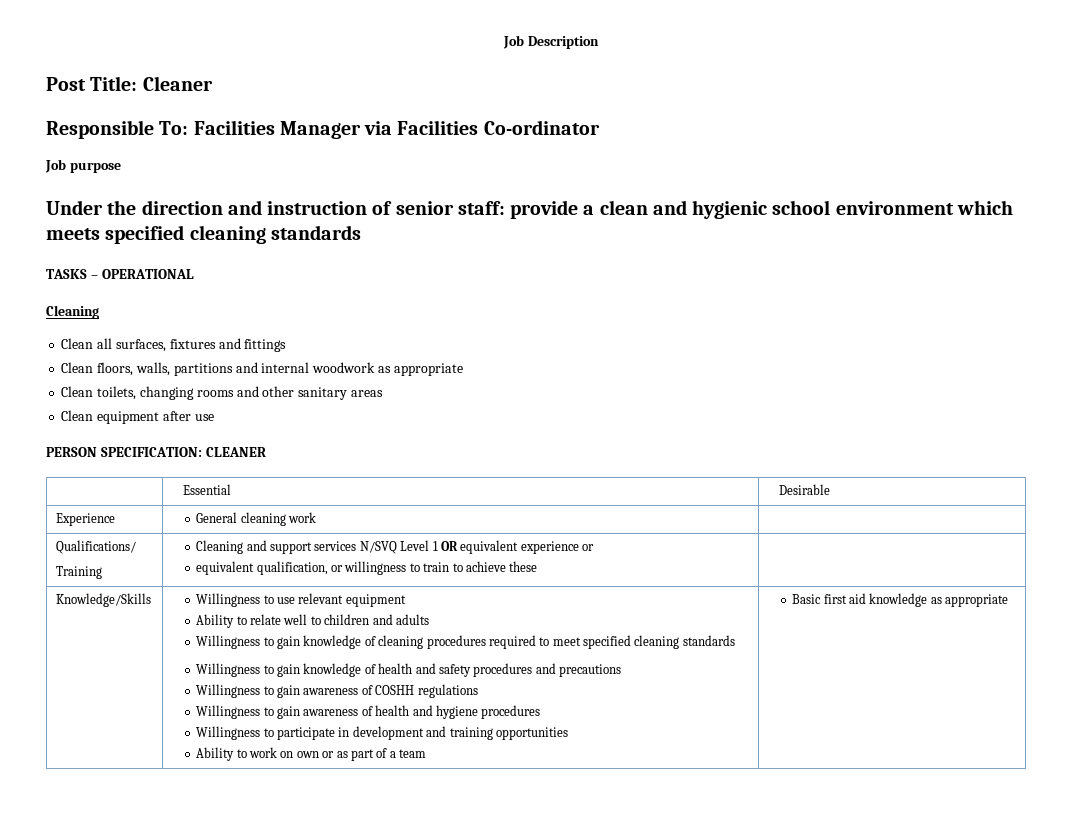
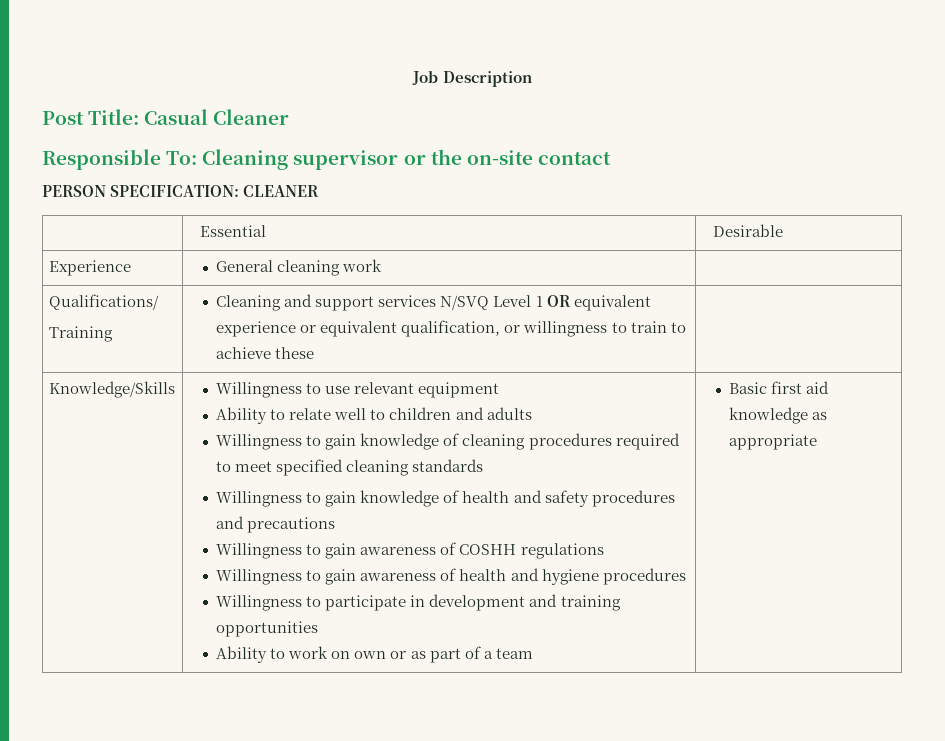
- Post Title: Cleaner
+ Post Title: Casual Cleaner
- Responsible To: Facilities Manager via Facilities Co-ordinator
- Job purpose
- Under the direction and instruction of senior staff: provide a clean and hygienic school environment which meets specified cleaning standards
- TASKS – OPERATIONAL
- Cleaning
- Clean all surfaces, fixtures and fittings
- Clean floors, walls, partitions and internal woodwork as appropriate
- Clean toilets, changing rooms and other sanitary areas
- Clean equipment after use
+ Responsible To: Cleaning supervisor or the on-site contact
  Qualifications/
- Training | Cleaning and support services N/SVQ Level 1 OR equivalent experience or
- equivalent qualification, or willingness to train to achieve these |
+ Training | Cleaning and support services N/SVQ Level 1 OR equivalent experience or equivalent qualification, or willingness to train to achieve these |

